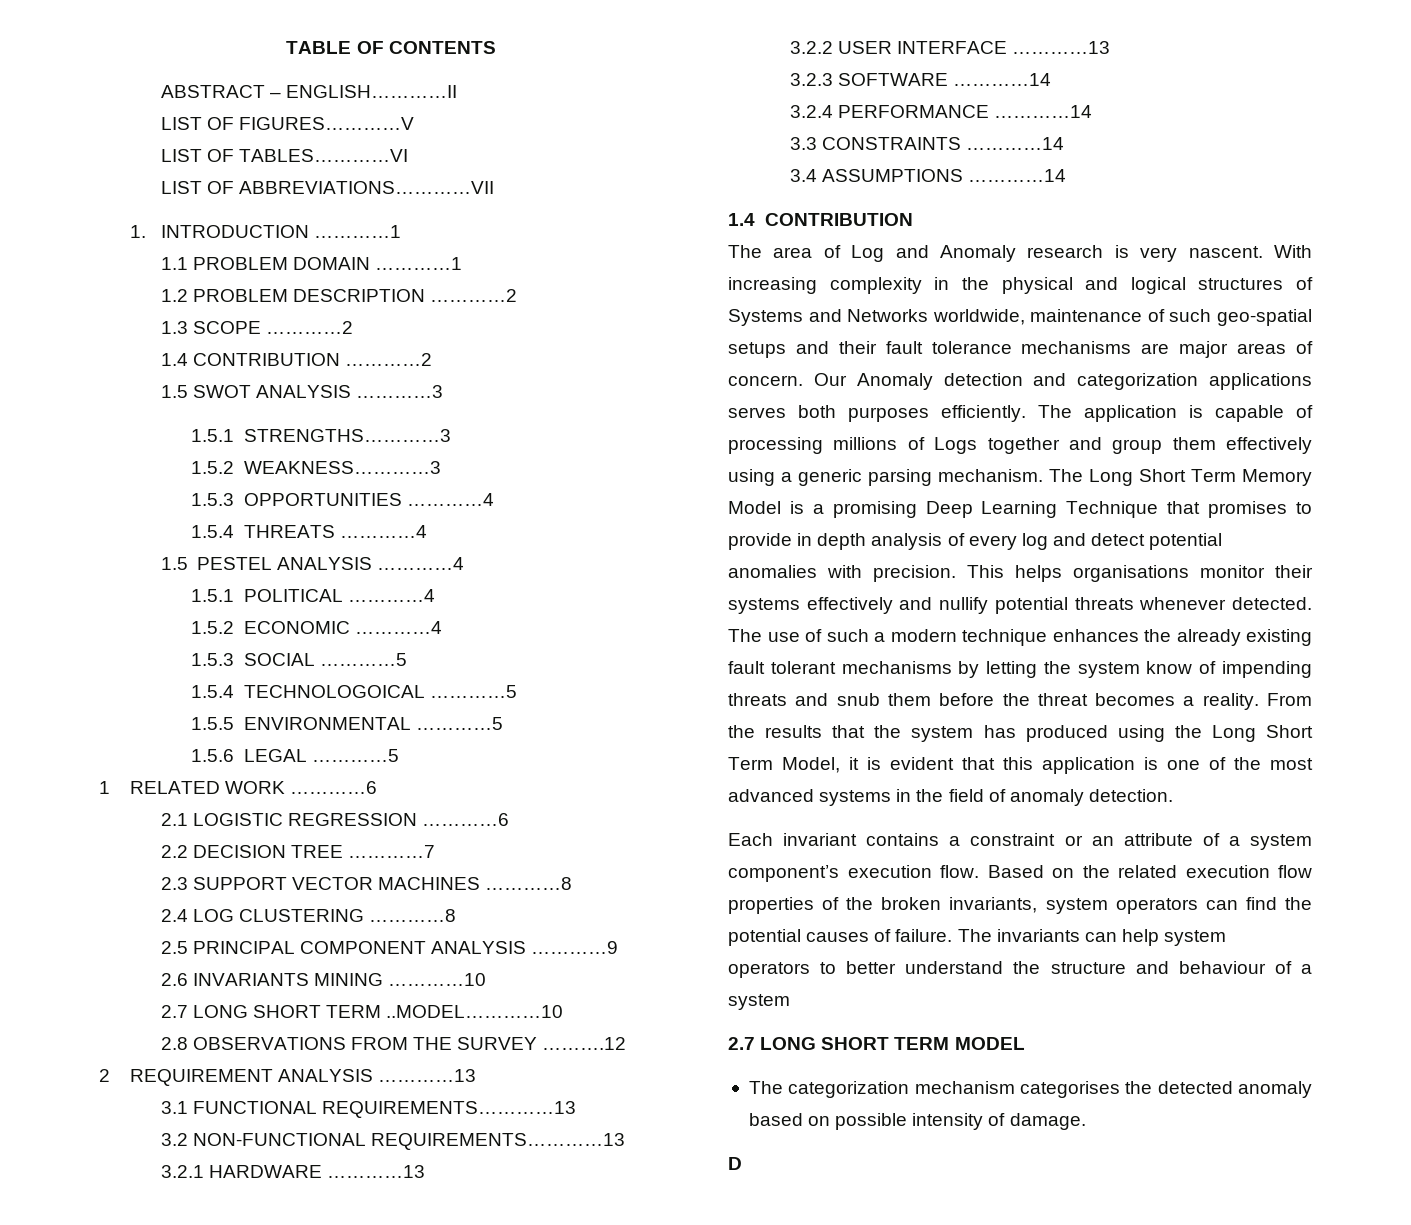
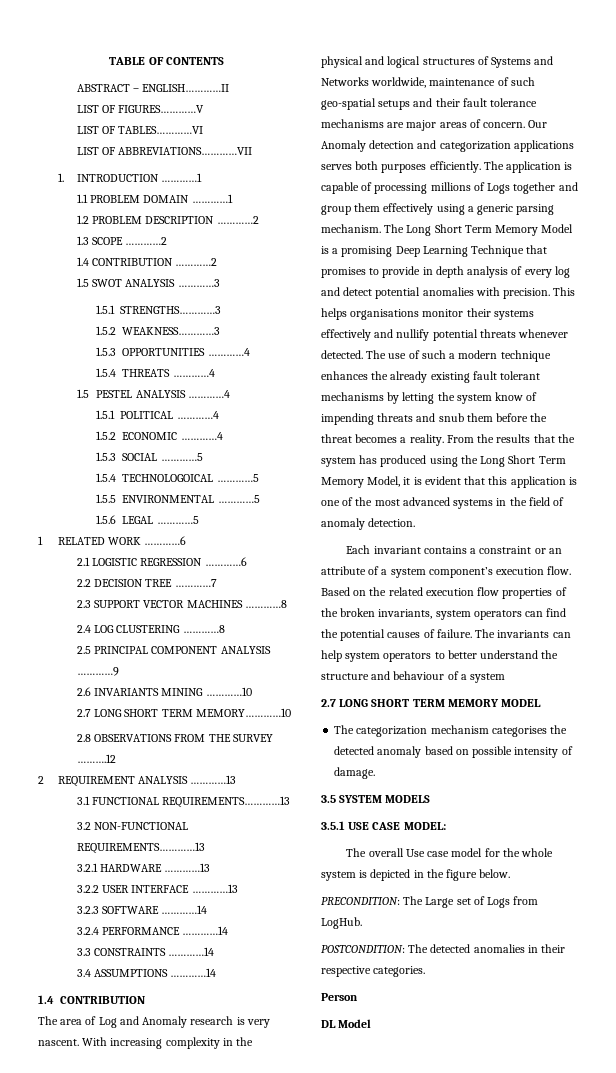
- 2.7 LONG SHORT TERM ..MODEL…………10
+ 2.7 LONG SHORT TERM MEMORY…………10
- From the results that the system has produced using the Long Short Term Model, it is evident that this application is one of the most advanced systems in the field of anomaly detection.
+ From the results that the system has produced using the Long Short Term Memory Model, it is evident that this application is one of the most advanced systems in the field of anomaly detection.
- 2.7 LONG SHORT TERM MODEL
+ 2.7 LONG SHORT TERM MEMORY MODEL
- D
+ 3.5 SYSTEM MODELS
+ 3.5.1 USE CASE MODEL:
+ The overall Use case model for the whole system is depicted in the figure below.
+ PRECONDITION: The Large set of Logs from LogHub.
+ POSTCONDITION: The detected anomalies in their respective categories.
+ Person
+ DL Model

